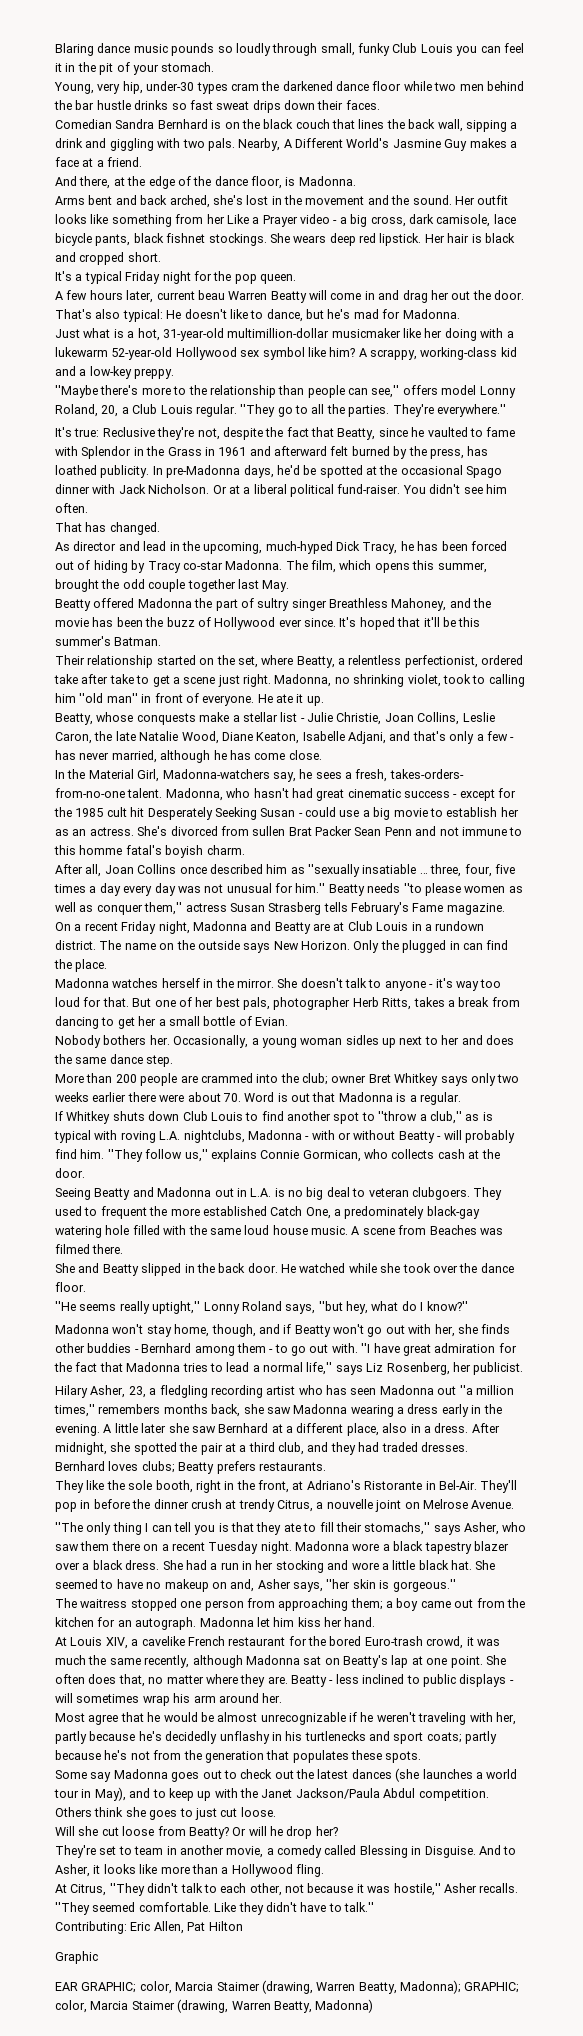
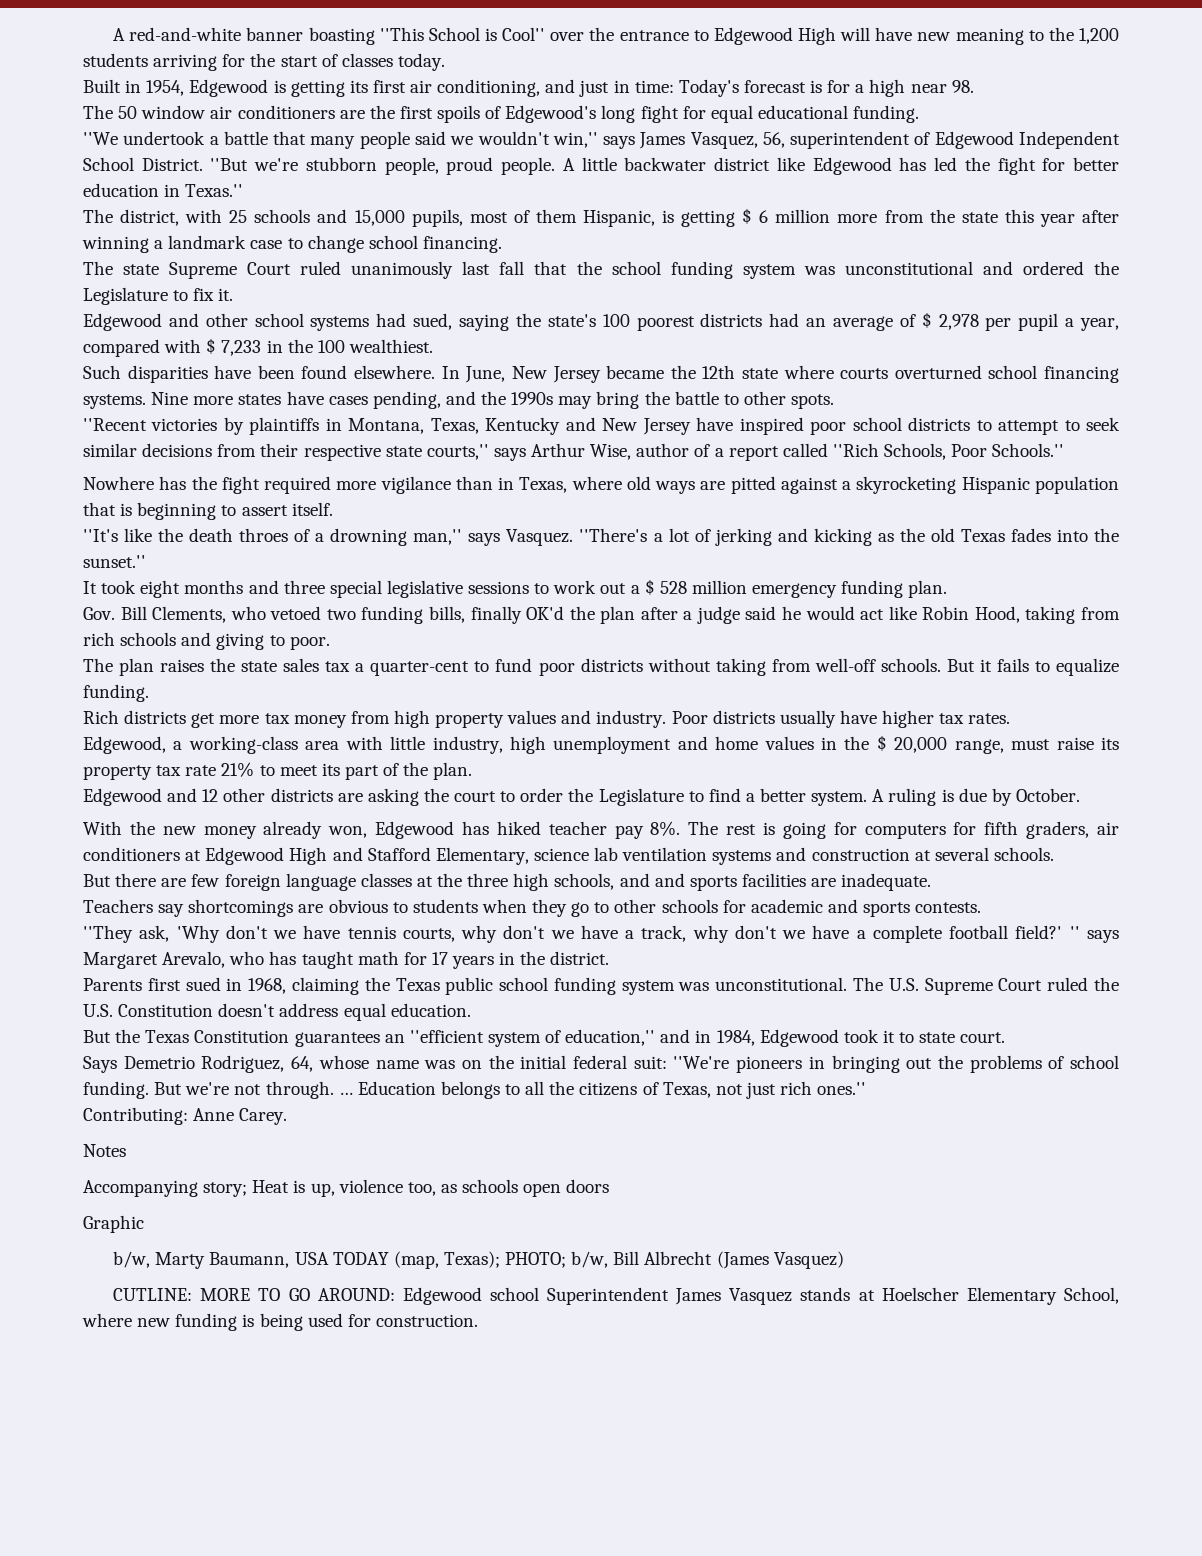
- Blaring dance music pounds so loudly through small, funky Club Louis you can feel it in the pit of your stomach.
- Young, very hip, under-30 types cram the darkened dance floor while two men behind the bar hustle drinks so fast sweat drips down their faces.
- Comedian Sandra Bernhard is on the black couch that lines the back wall, sipping a drink and giggling with two pals. Nearby, A Different World's Jasmine Guy makes a face at a friend.
- And there, at the edge of the dance floor, is Madonna.
- Arms bent and back arched, she's lost in the movement and the sound. Her outfit looks like something from her Like a Prayer video - a big cross, dark camisole, lace bicycle pants, black fishnet stockings. She wears deep red lipstick. Her hair is black and cropped short.
- It's a typical Friday night for the pop queen.
- A few hours later, current beau Warren Beatty will come in and drag her out the door. That's also typical: He doesn't like to dance, but he's mad for Madonna.
- Just what is a hot, 31-year-old multimillion-dollar musicmaker like her doing with a lukewarm 52-year-old Hollywood sex symbol like him? A scrappy, working-class kid and a low-key preppy.
- ''Maybe there's more to the relationship than people can see,'' offers model Lonny Roland, 20, a Club Louis regular. ''They go to all the parties. They're everywhere.''
- It's true: Reclusive they're not, despite the fact that Beatty, since he vaulted to fame with Splendor in the Grass in 1961 and afterward felt burned by the press, has loathed publicity. In pre-Madonna days, he'd be spotted at the occasional Spago dinner with Jack Nicholson. Or at a liberal political fund-raiser. You didn't see him often.
- That has changed.
- As director and lead in the upcoming, much-hyped Dick Tracy, he has been forced out of hiding by Tracy co-star Madonna. The film, which opens this summer, brought the odd couple together last May.
- Beatty offered Madonna the part of sultry singer Breathless Mahoney, and the movie has been the buzz of Hollywood ever since. It's hoped that it'll be this summer's Batman.
- Their relationship started on the set, where Beatty, a relentless perfectionist, ordered take after take to get a scene just right. Madonna, no shrinking violet, took to calling him ''old man'' in front of everyone. He ate it up.
- Beatty, whose conquests make a stellar list - Julie Christie, Joan Collins, Leslie Caron, the late Natalie Wood, Diane Keaton, Isabelle Adjani, and that's only a few - has never married, although he has come close.
- In the Material Girl, Madonna-watchers say, he sees a fresh, takes-orders- from-no-one talent. Madonna, who hasn't had great cinematic success - except for the 1985 cult hit Desperately Seeking Susan - could use a big movie to establish her as an actress. She's divorced from sullen Brat Packer Sean Penn and not immune to this homme fatal's boyish charm.
- After all, Joan Collins once described him as ''sexually insatiable … three, four, five times a day every day was not unusual for him.'' Beatty needs ''to please women as well as conquer them,'' actress Susan Strasberg tells February's Fame magazine.
- On a recent Friday night, Madonna and Beatty are at Club Louis in a rundown district. The name on the outside says New Horizon. Only the plugged in can find the place.
- Madonna watches herself in the mirror. She doesn't talk to anyone - it's way too loud for that. But one of her best pals, photographer Herb Ritts, takes a break from dancing to get her a small bottle of Evian.
- Nobody bothers her. Occasionally, a young woman sidles up next to her and does the same dance step.
- More than 200 people are crammed into the club; owner Bret Whitkey says only two weeks earlier there were about 70. Word is out that Madonna is a regular.
- If Whitkey shuts down Club Louis to find another spot to ''throw a club,'' as is typical with roving L.A. nightclubs, Madonna - with or without Beatty - will probably find him. ''They follow us,'' explains Connie Gormican, who collects cash at the door.
- Seeing Beatty and Madonna out in L.A. is no big deal to veteran clubgoers. They used to frequent the more established Catch One, a predominately black-gay watering hole filled with the same loud house music. A scene from Beaches was filmed there.
- She and Beatty slipped in the back door. He watched while she took over the dance floor.
- ''He seems really uptight,'' Lonny Roland says, ''but hey, what do I know?''
- Madonna won't stay home, though, and if Beatty won't go out with her, she finds other buddies - Bernhard among them - to go out with. ''I have great admiration for the fact that Madonna tries to lead a normal life,'' says Liz Rosenberg, her publicist.
- Hilary Asher, 23, a fledgling recording artist who has seen Madonna out ''a million times,'' remembers months back, she saw Madonna wearing a dress early in the evening. A little later she saw Bernhard at a different place, also in a dress. After midnight, she spotted the pair at a third club, and they had traded dresses.
- Bernhard loves clubs; Beatty prefers restaurants.
- They like the sole booth, right in the front, at Adriano's Ristorante in Bel-Air. They'll pop in before the dinner crush at trendy Citrus, a nouvelle joint on Melrose Avenue.
- ''The only thing I can tell you is that they ate to fill their stomachs,'' says Asher, who saw them there on a recent Tuesday night. Madonna wore a black tapestry blazer over a black dress. She had a run in her stocking and wore a little black hat. She seemed to have no makeup on and, Asher says, ''her skin is gorgeous.''
- The waitress stopped one person from approaching them; a boy came out from the kitchen for an autograph. Madonna let him kiss her hand.
- At Louis XIV, a cavelike French restaurant for the bored Euro-trash crowd, it was much the same recently, although Madonna sat on Beatty's lap at one point. She often does that, no matter where they are. Beatty - less inclined to public displays - will sometimes wrap his arm around her.
- Most agree that he would be almost unrecognizable if he weren't traveling with her, partly because he's decidedly unflashy in his turtlenecks and sport coats; partly because he's not from the generation that populates these spots.
- Some say Madonna goes out to check out the latest dances (she launches a world tour in May), and to keep up with the Janet Jackson/Paula Abdul competition. Others think she goes to just cut loose.
- Will she cut loose from Beatty? Or will he drop her?
- They're set to team in another movie, a comedy called Blessing in Disguise. And to Asher, it looks like more than a Hollywood fling.
- At Citrus, ''They didn't talk to each other, not because it was hostile,'' Asher recalls. ''They seemed comfortable. Like they didn't have to talk.''
- Contributing: Eric Allen, Pat Hilton
+ A red-and-white banner boasting ''This School is Cool'' over the entrance to Edgewood High will have new meaning to the 1,200 students arriving for the start of classes today.
+ Built in 1954, Edgewood is getting its first air conditioning, and just in time: Today's forecast is for a high near 98.
+ The 50 window air conditioners are the first spoils of Edgewood's long fight for equal educational funding.
+ ''We undertook a battle that many people said we wouldn't win,'' says James Vasquez, 56, superintendent of Edgewood Independent School District. ''But we're stubborn people, proud people. A little backwater district like Edgewood has led the fight for better education in Texas.''
+ The district, with 25 schools and 15,000 pupils, most of them Hispanic, is getting $ 6 million more from the state this year after winning a landmark case to change school financing.
+ The state Supreme Court ruled unanimously last fall that the school funding system was unconstitutional and ordered the Legislature to fix it.
+ Edgewood and other school systems had sued, saying the state's 100 poorest districts had an average of $ 2,978 per pupil a year, compared with $ 7,233 in the 100 wealthiest.
+ Such disparities have been found elsewhere. In June, New Jersey became the 12th state where courts overturned school financing systems. Nine more states have cases pending, and the 1990s may bring the battle to other spots.
+ ''Recent victories by plaintiffs in Montana, Texas, Kentucky and New Jersey have inspired poor school districts to attempt to seek similar decisions from their respective state courts,'' says Arthur Wise, author of a report called ''Rich Schools, Poor Schools.''
+ Nowhere has the fight required more vigilance than in Texas, where old ways are pitted against a skyrocketing Hispanic population that is beginning to assert itself.
+ ''It's like the death throes of a drowning man,'' says Vasquez. ''There's a lot of jerking and kicking as the old Texas fades into the sunset.''
+ It took eight months and three special legislative sessions to work out a $ 528 million emergency funding plan.
+ Gov. Bill Clements, who vetoed two funding bills, finally OK'd the plan after a judge said he would act like Robin Hood, taking from rich schools and giving to poor.
+ The plan raises the state sales tax a quarter-cent to fund poor districts without taking from well-off schools. But it fails to equalize funding.
+ Rich districts get more tax money from high property values and industry. Poor districts usually have higher tax rates.
+ Edgewood, a working-class area with little industry, high unemployment and home values in the $ 20,000 range, must raise its property tax rate 21% to meet its part of the plan.
+ Edgewood and 12 other districts are asking the court to order the Legislature to find a better system. A ruling is due by October.
+ With the new money already won, Edgewood has hiked teacher pay 8%. The rest is going for computers for fifth graders, air conditioners at Edgewood High and Stafford Elementary, science lab ventilation systems and construction at several schools.
+ But there are few foreign language classes at the three high schools, and and sports facilities are inadequate.
+ Teachers say shortcomings are obvious to students when they go to other schools for academic and sports contests.
+ ''They ask, 'Why don't we have tennis courts, why don't we have a track, why don't we have a complete football field?' '' says Margaret Arevalo, who has taught math for 17 years in the district.
+ Parents first sued in 1968, claiming the Texas public school funding system was unconstitutional. The U.S. Supreme Court ruled the U.S. Constitution doesn't address equal education.
+ But the Texas Constitution guarantees an ''efficient system of education,'' and in 1984, Edgewood took it to state court.
+ Says Demetrio Rodriguez, 64, whose name was on the initial federal suit: ''We're pioneers in bringing out the problems of school funding. But we're not through. … Education belongs to all the citizens of Texas, not just rich ones.''
+ Contributing: Anne Carey.
+ Notes
+ Accompanying story; Heat is up, violence too, as schools open doors
  Graphic
- EAR GRAPHIC; color, Marcia Staimer (drawing, Warren Beatty, Madonna); GRAPHIC; color, Marcia Staimer (drawing, Warren Beatty, Madonna)
+ b/w, Marty Baumann, USA TODAY (map, Texas); PHOTO; b/w, Bill Albrecht (James Vasquez)
+ CUTLINE: MORE TO GO AROUND: Edgewood school Superintendent James Vasquez stands at Hoelscher Elementary School, where new funding is being used for construction.

